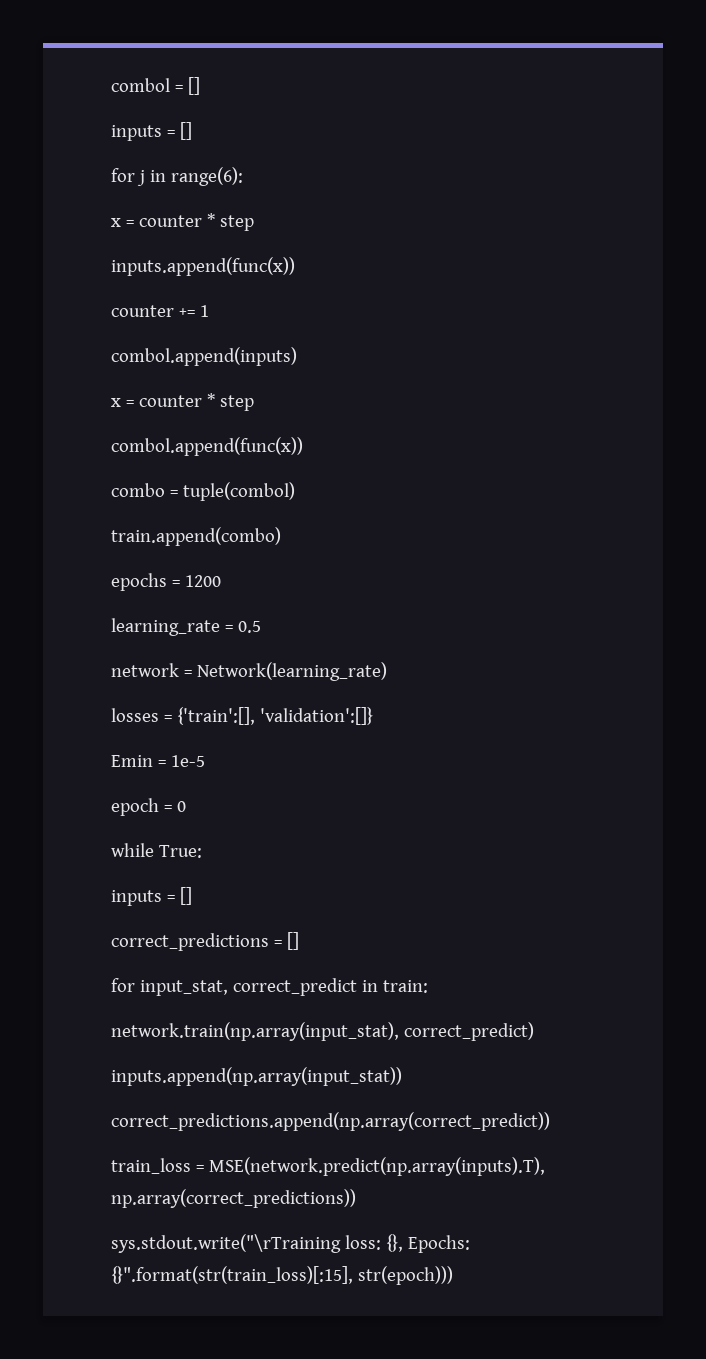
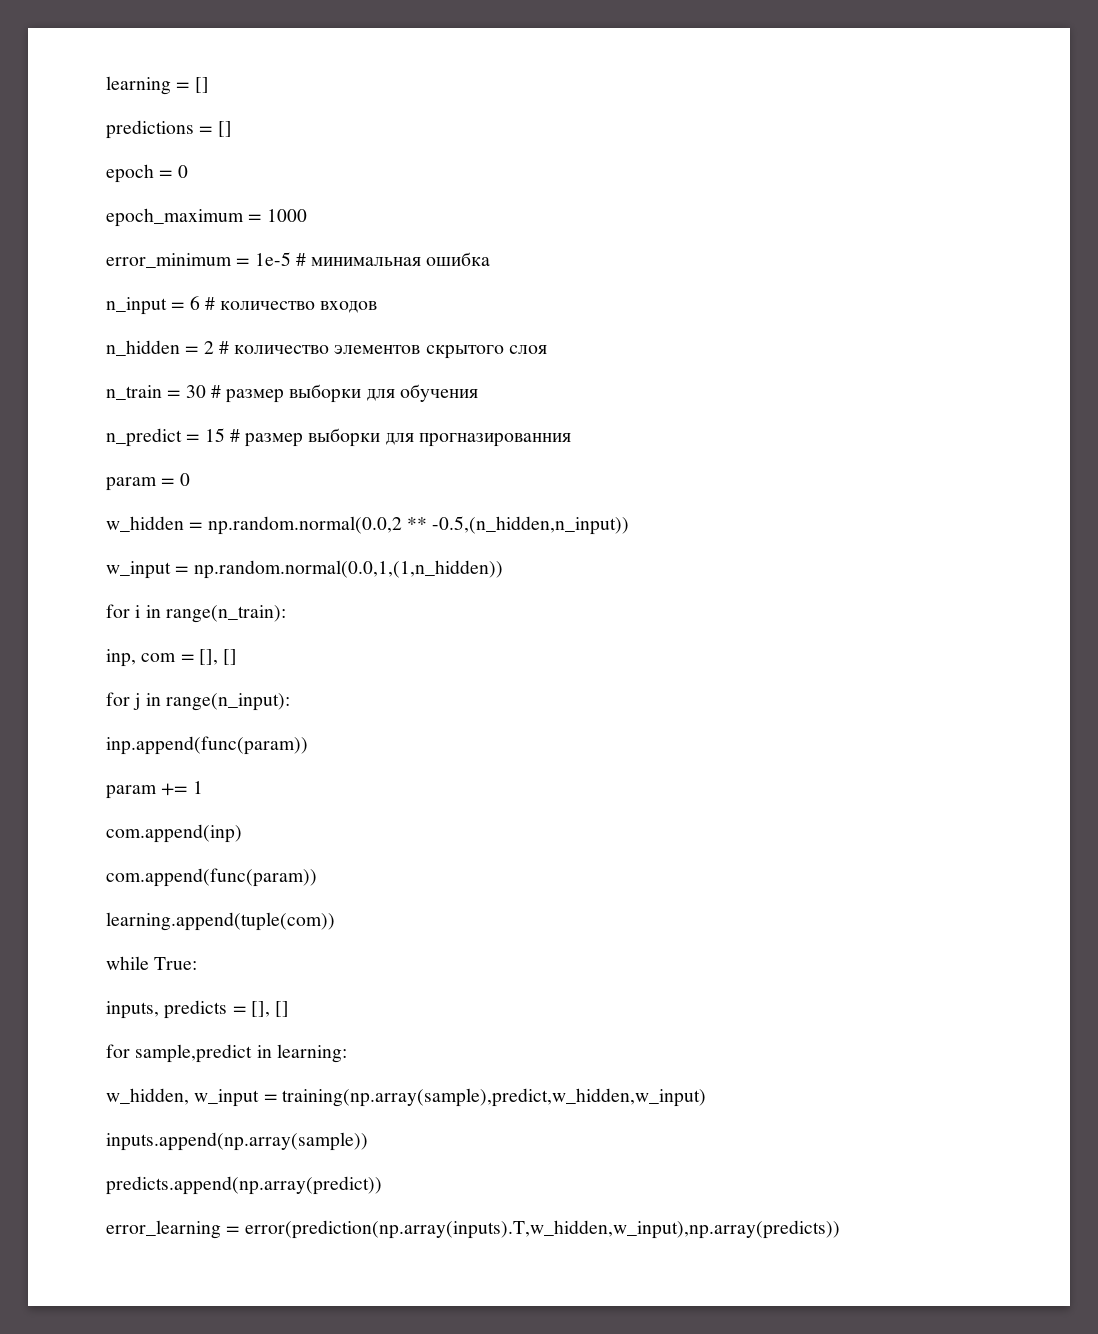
- combol = []
- inputs = []
- for j in range(6):
- x = counter * step
- inputs.append(func(x))
- counter += 1
- combol.append(inputs)
- x = counter * step
- combol.append(func(x))
- combo = tuple(combol)
- train.append(combo)
- epochs = 1200
- learning_rate = 0.5
- network = Network(learning_rate)
- losses = {'train':[], 'validation':[]}
- Emin = 1e-5
+ learning = []
+ predictions = []
  epoch = 0
+ epoch_maximum = 1000
+ error_minimum = 1e-5 # минимальная ошибка
+ n_input = 6 # количество входов
+ n_hidden = 2 # количество элементов скрытого слоя
+ n_train = 30 # размер выборки для обучения
+ n_predict = 15 # размер выборки для прогназированния
+ param = 0
+ w_hidden = np.random.normal(0.0,2 ** -0.5,(n_hidden,n_input))
+ w_input = np.random.normal(0.0,1,(1,n_hidden))
+ for i in range(n_train):
+ inp, com = [], []
+ for j in range(n_input):
+ inp.append(func(param))
+ param += 1
+ com.append(inp)
+ com.append(func(param))
+ learning.append(tuple(com))
  while True:
- inputs = []
- correct_predictions = []
- for input_stat, correct_predict in train:
- network.train(np.array(input_stat), correct_predict)
- inputs.append(np.array(input_stat))
- correct_predictions.append(np.array(correct_predict))
- train_loss = MSE(network.predict(np.array(inputs).T), np.array(correct_predictions))
- sys.stdout.write("\rTraining loss: {}, Epochs: {}".format(str(train_loss)[:15], str(epoch)))
+ inputs, predicts = [], []
+ for sample,predict in learning:
+ w_hidden, w_input = training(np.array(sample),predict,w_hidden,w_input)
+ inputs.append(np.array(sample))
+ predicts.append(np.array(predict))
+ error_learning = error(prediction(np.array(inputs).T,w_hidden,w_input),np.array(predicts))

